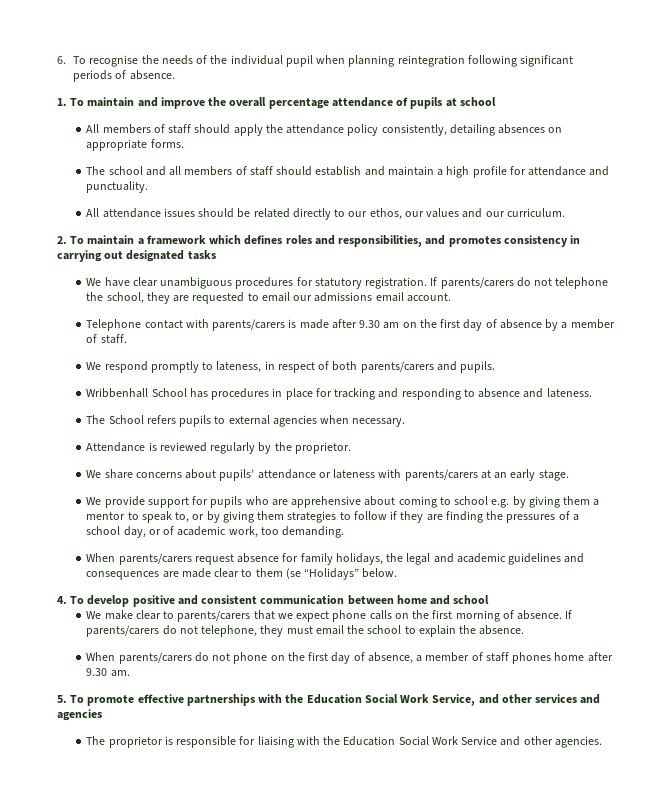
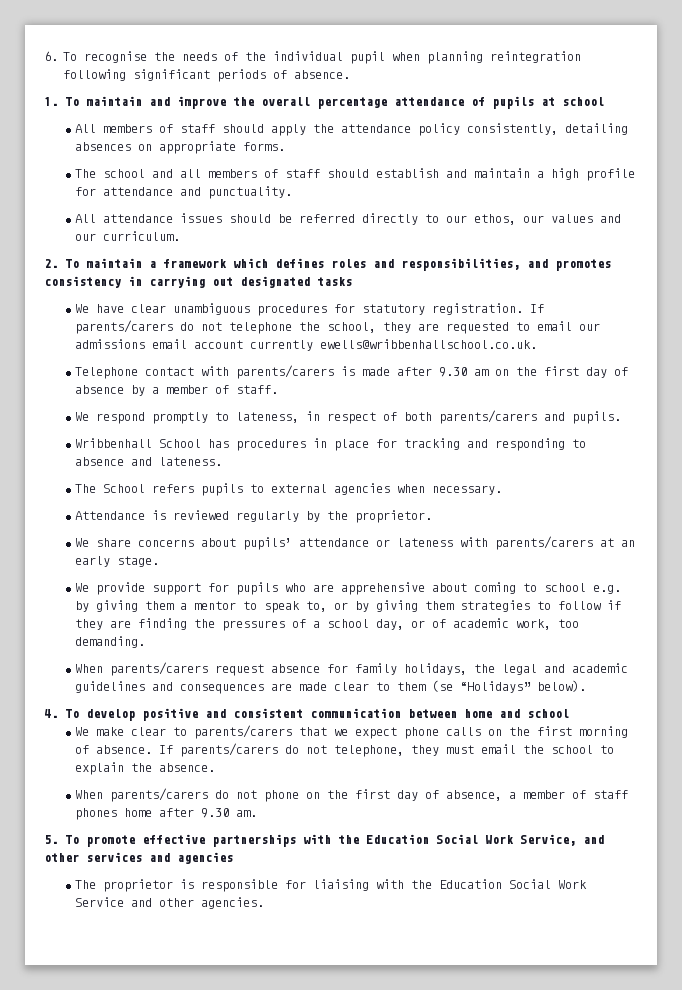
- All attendance issues should be related directly to our ethos, our values and our curriculum.
+ All attendance issues should be referred directly to our ethos, our values and our curriculum.
- If parents/carers do not telephone the school, they are requested to email our admissions email account.
+ If parents/carers do not telephone the school, they are requested to email our admissions email account currently ewells@wribbenhallschool.co.uk.
- When parents/carers request absence for family holidays, the legal and academic guidelines and consequences are made clear to them (se “Holidays” below.
+ When parents/carers request absence for family holidays, the legal and academic guidelines and consequences are made clear to them (se “Holidays” below).

